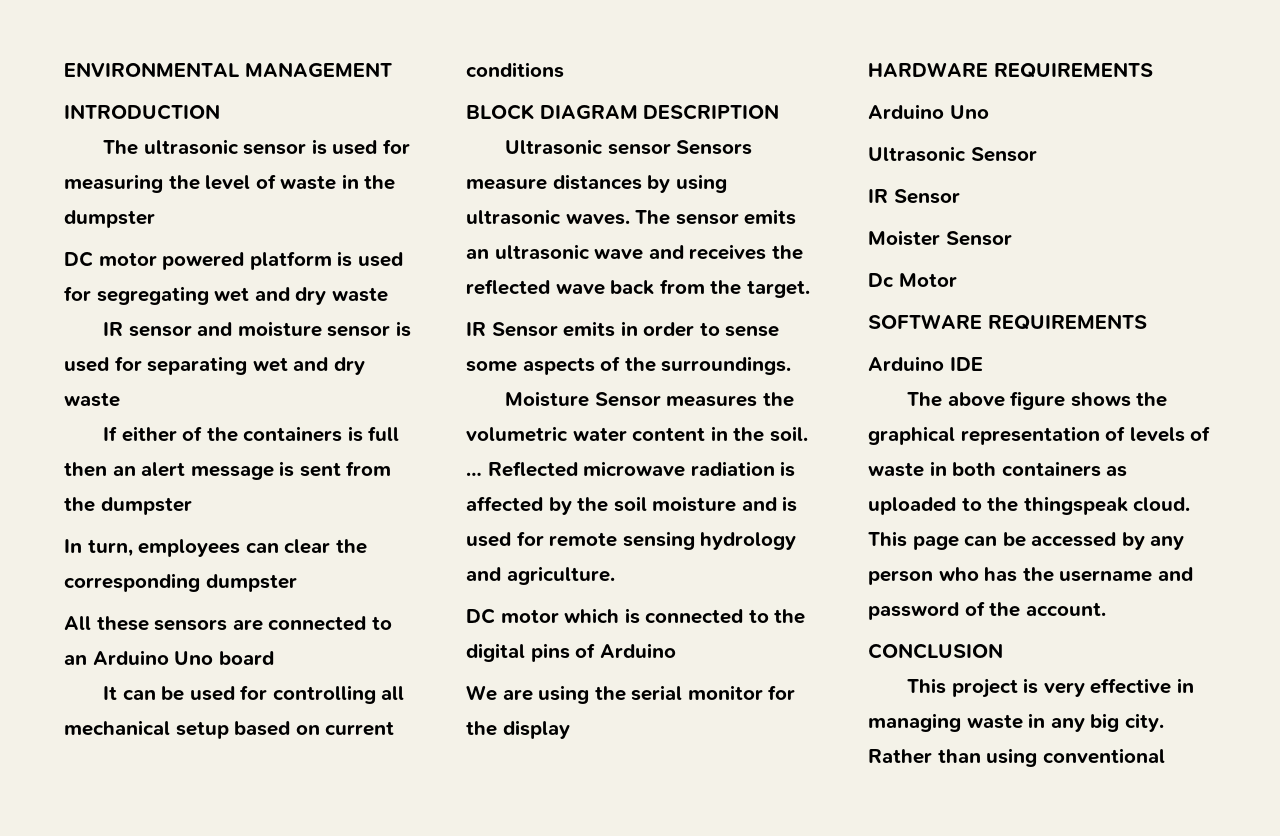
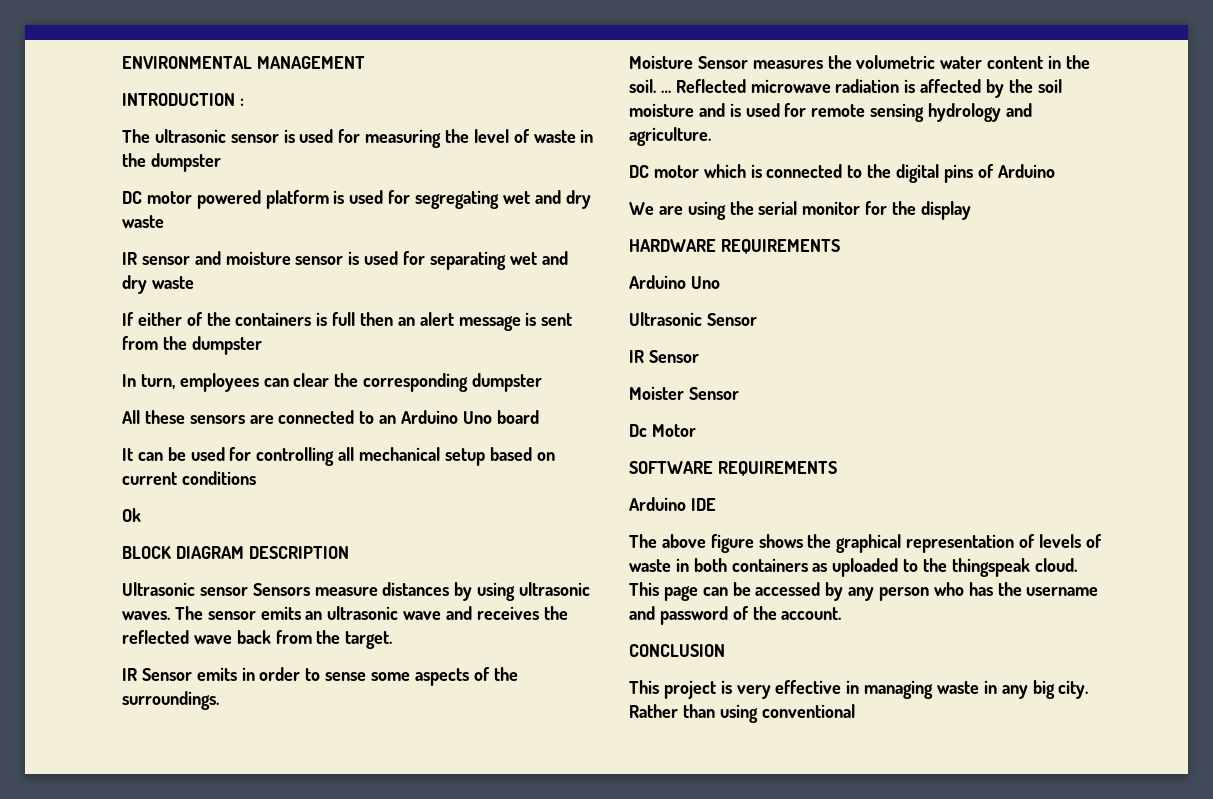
- INTRODUCTION
+ INTRODUCTION :
+ Ok

